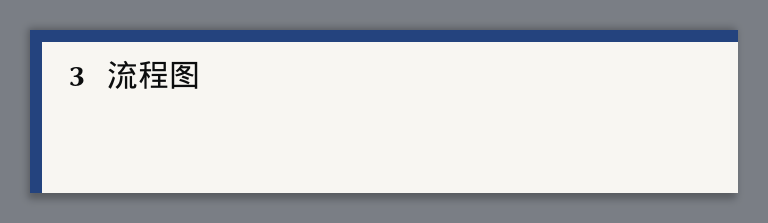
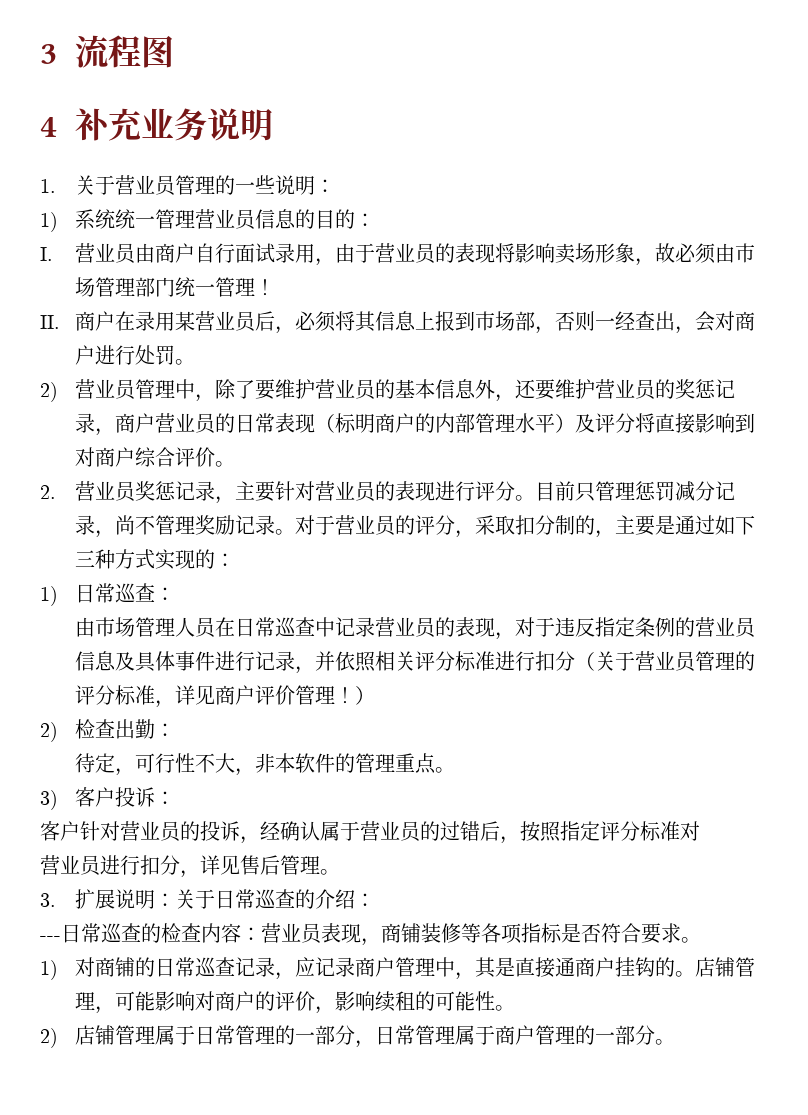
+ 4补充业务说明
+ 1.关于营业员管理的一些说明：
+ 1)系统统一管理营业员信息的目的：
+ I.营业员由商户自行面试录用，由于营业员的表现将影响卖场形象，故必须由市场管理部门统一管理！
+ II.商户在录用某营业员后，必须将其信息上报到市场部，否则一经查出，会对商户进行处罚。
+ 2)营业员管理中，除了要维护营业员的基本信息外，还要维护营业员的奖惩记录，商户营业员的日常表现（标明商户的内部管理水平）及评分将直接影响到对商户综合评价。
+ 2.营业员奖惩记录，主要针对营业员的表现进行评分。目前只管理惩罚减分记录，尚不管理奖励记录。对于营业员的评分，采取扣分制的，主要是通过如下三种方式实现的：
+ 1)日常巡查：
+ 由市场管理人员在日常巡查中记录营业员的表现，对于违反指定条例的营业员信息及具体事件进行记录，并依照相关评分标准进行扣分（关于营业员管理的评分标准，详见商户评价管理！）
+ 2)检查出勤：
+ 待定，可行性不大，非本软件的管理重点。
+ 3)客户投诉：
+ 客户针对营业员的投诉，经确认属于营业员的过错后，按照指定评分标准对
+ 营业员进行扣分，详见售后管理。
+ 3.扩展说明：关于日常巡查的介绍：
+ ---日常巡查的检查内容：营业员表现，商铺装修等各项指标是否符合要求。
+ 1)对商铺的日常巡查记录，应记录商户管理中，其是直接通商户挂钩的。店铺管理，可能影响对商户的评价，影响续租的可能性。
+ 2)店铺管理属于日常管理的一部分，日常管理属于商户管理的一部分。

